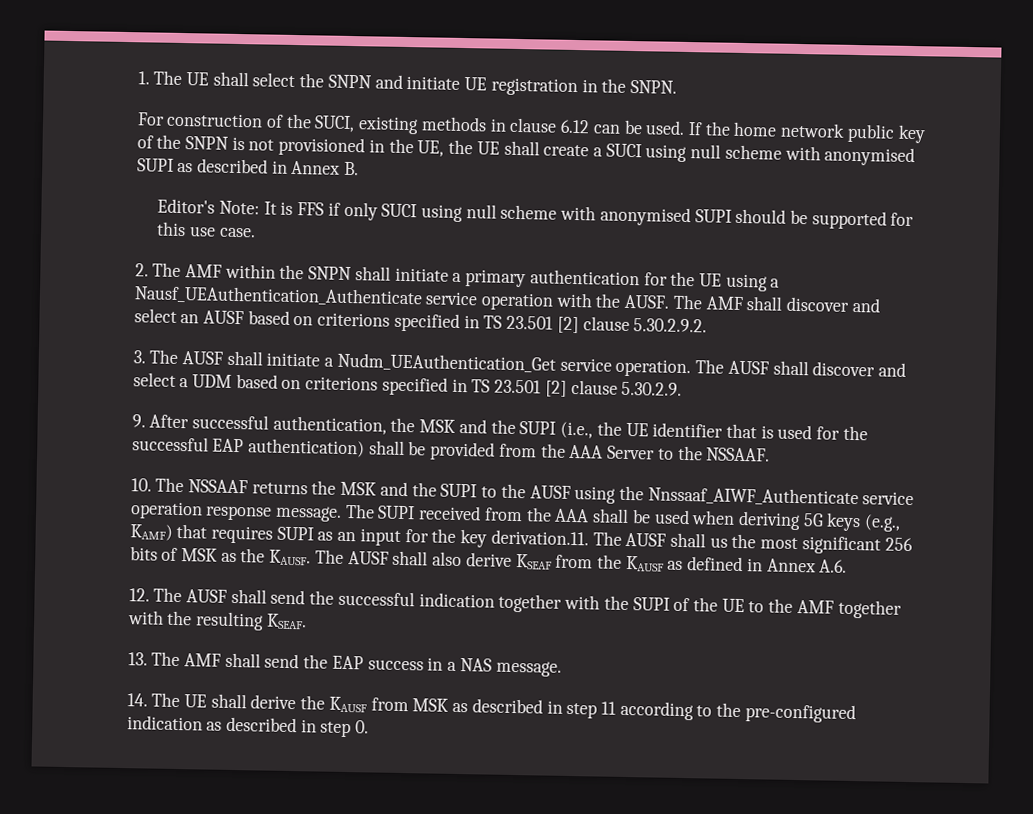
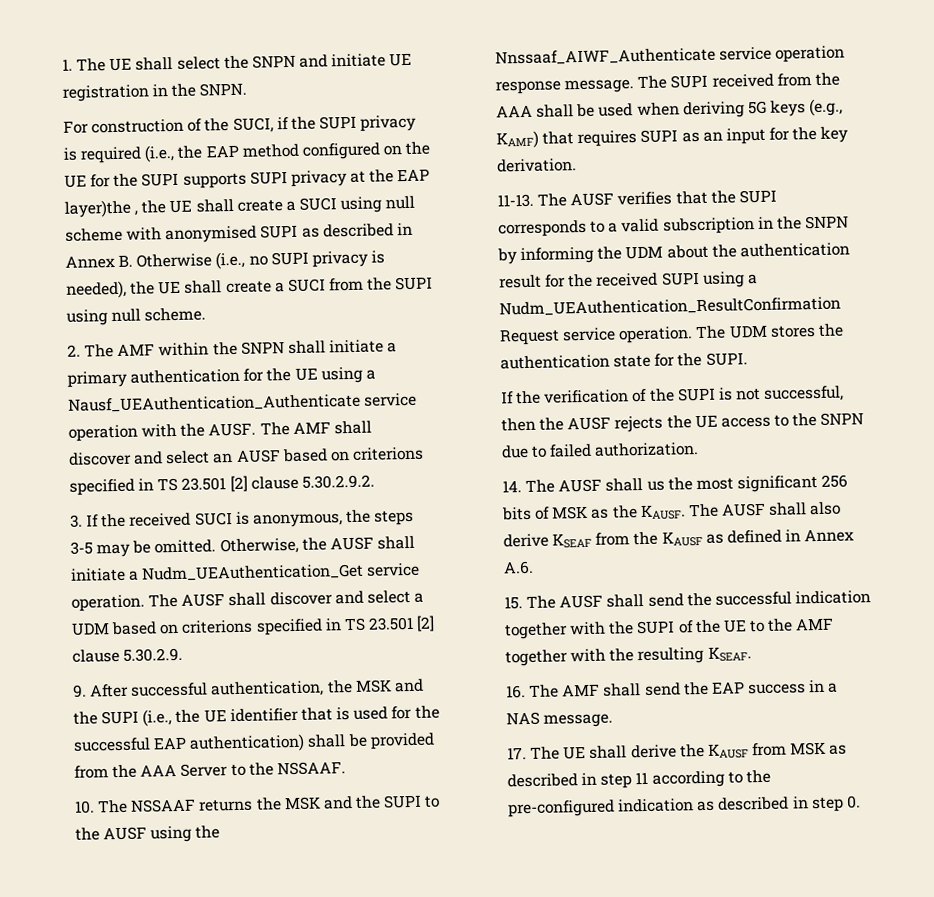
- For construction of the SUCI, existing methods in clause 6.12 can be used. If the home network public key of the SNPN is not provisioned in the UE, the UE shall create a SUCI using null scheme with anonymised SUPI as described in Annex B.
- Editor's Note: It is FFS if only SUCI using null scheme with anonymised SUPI should be supported for this use case.
+ For construction of the SUCI, if the SUPI privacy is required (i.e., the EAP method configured on the UE for the SUPI supports SUPI privacy at the EAP layer)the , the UE shall create a SUCI using null scheme with anonymised SUPI as described in Annex B. Otherwise (i.e., no SUPI privacy is needed), the UE shall create a SUCI from the SUPI using null scheme.
- 3. The AUSF shall initiate a Nudm_UEAuthentication_Get service operation.
+ 3. If the received SUCI is anonymous, the steps 3-5 may be omitted. Otherwise, the AUSF shall initiate a Nudm_UEAuthentication_Get service operation.
- The SUPI received from the AAA shall be used when deriving 5G keys (e.g., KAMF) that requires SUPI as an input for the key derivation.11. The AUSF shall us the most significant 256 bits of MSK as the KAUSF.
+ The SUPI received from the AAA shall be used when deriving 5G keys (e.g., KAMF) that requires SUPI as an input for the key derivation.
+ 11-13. The AUSF verifies that the SUPI corresponds to a valid subscription in the SNPN by informing the UDM about the authentication result for the received SUPI using a Nudm_UEAuthentication_ResultConfirmation Request service operation. The UDM stores the authentication state for the SUPI.
+ If the verification of the SUPI is not successful, then the AUSF rejects the UE access to the SNPN due to failed authorization.
+ 14. The AUSF shall us the most significant 256 bits of MSK as the KAUSF.
- 12. The AUSF shall send the successful indication together with the SUPI of the UE to the AMF together with the resulting KSEAF.
+ 15. The AUSF shall send the successful indication together with the SUPI of the UE to the AMF together with the resulting KSEAF.
- 13. The AMF shall send the EAP success in a NAS message.
+ 16. The AMF shall send the EAP success in a NAS message.
- 14. The UE shall derive the KAUSF from MSK as described in step 11 according to the pre-configured indication as described in step 0.
+ 17. The UE shall derive the KAUSF from MSK as described in step 11 according to the pre-configured indication as described in step 0.

